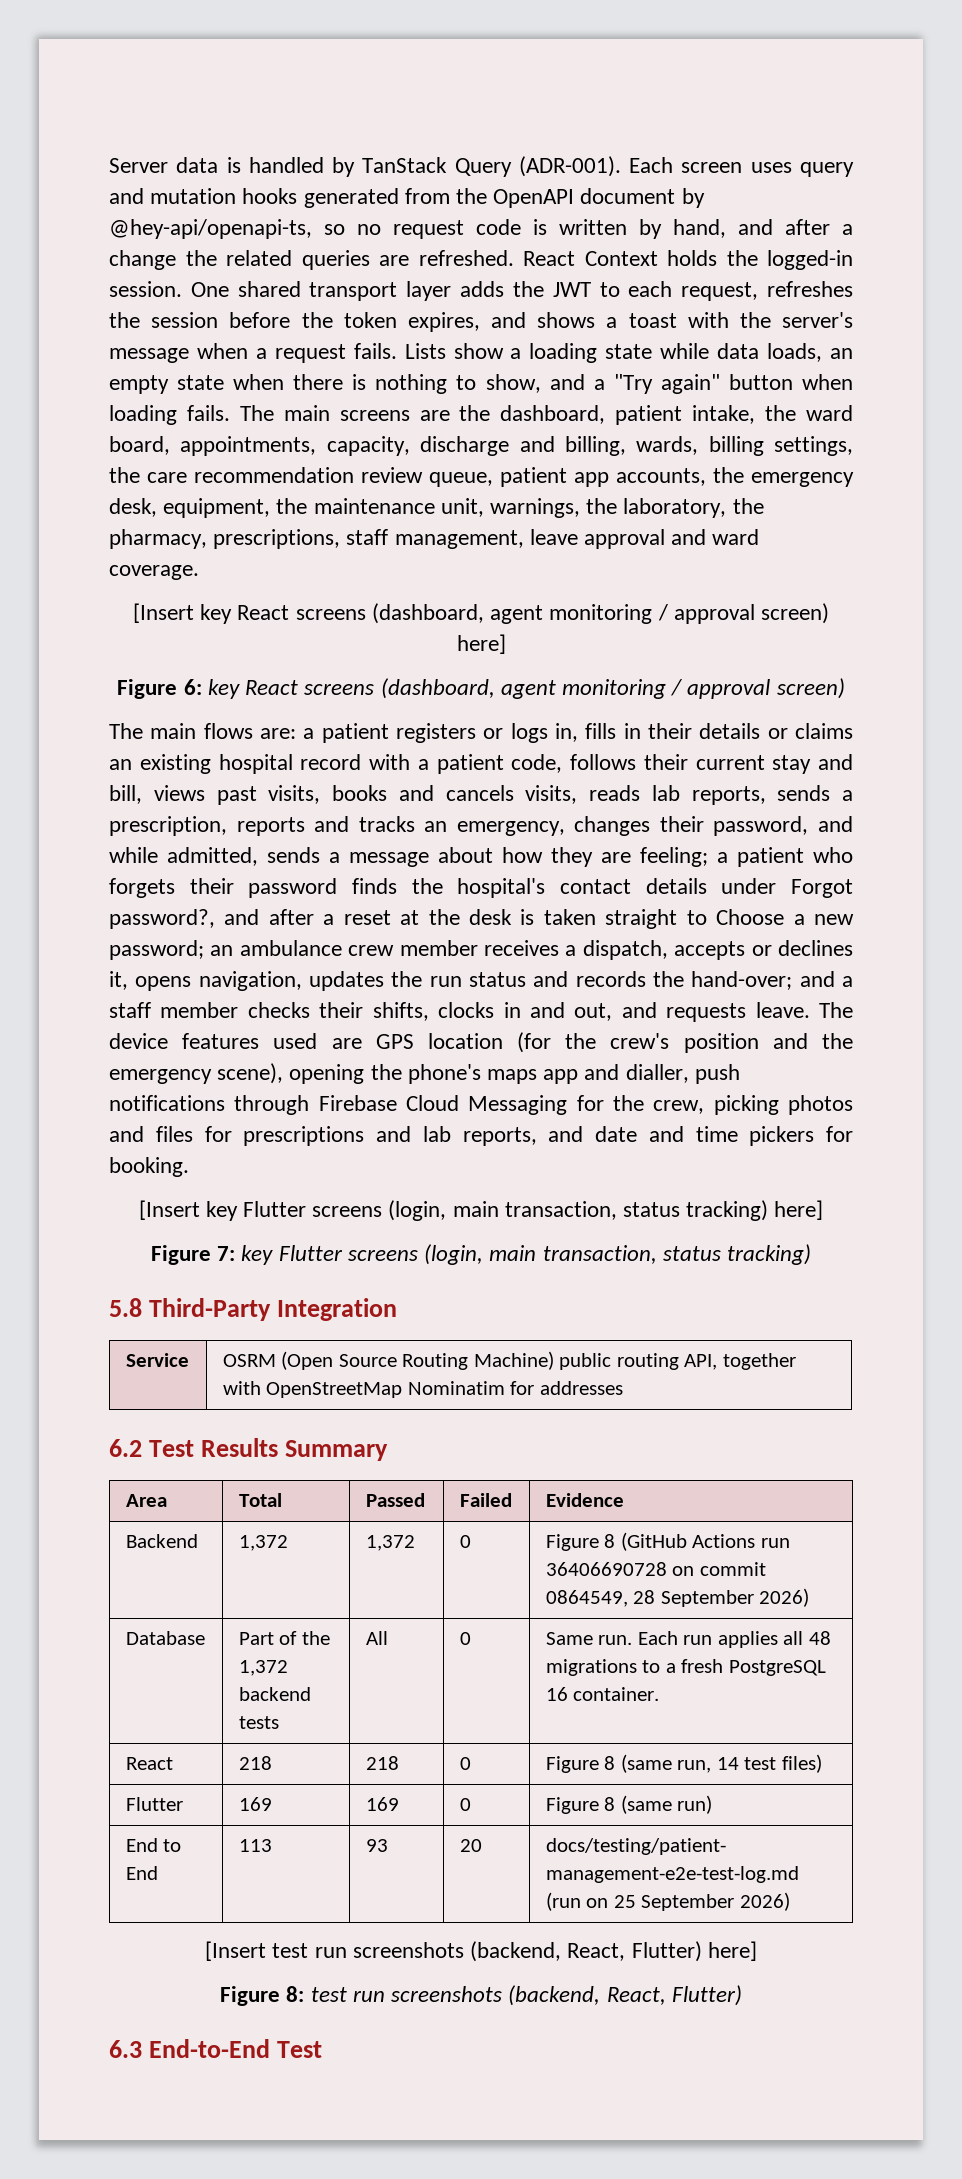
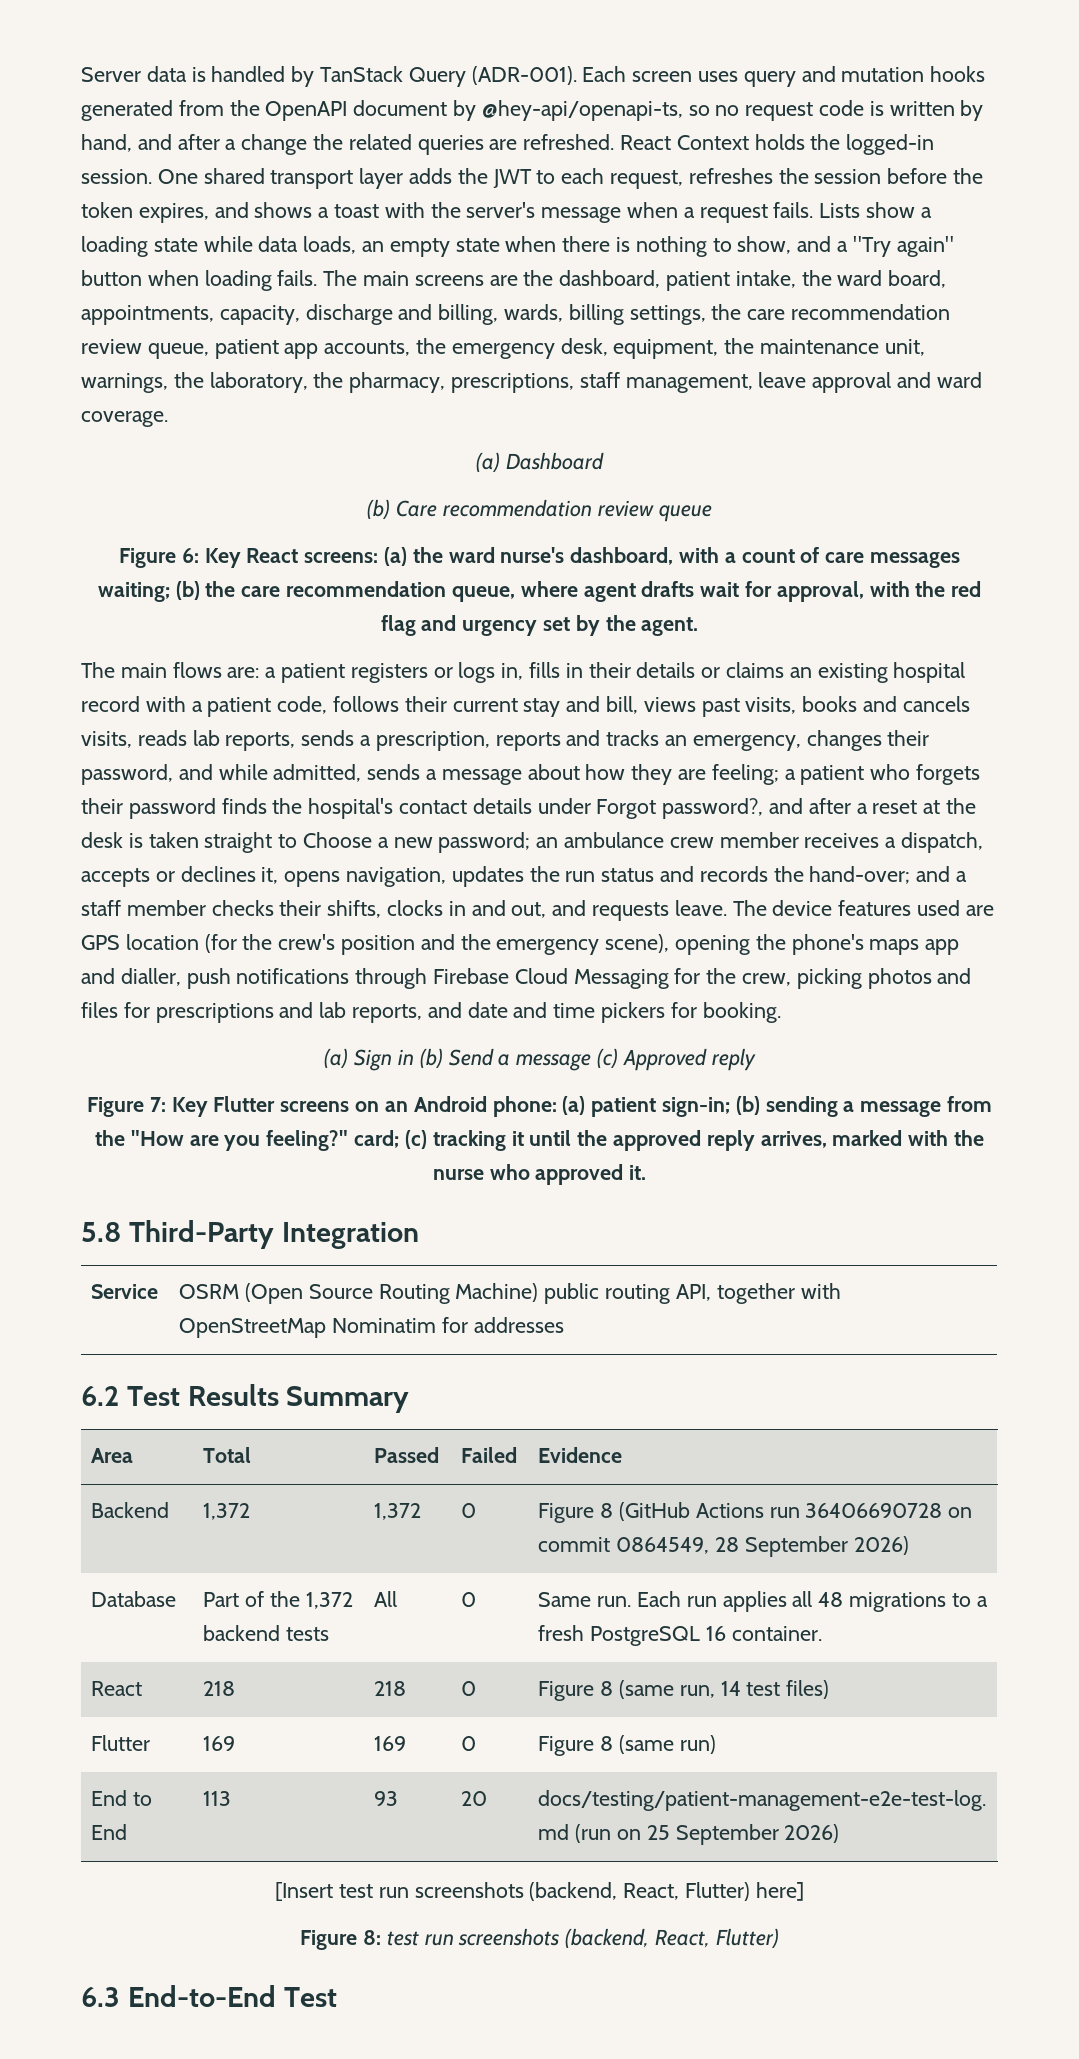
- [Insert key React screens (dashboard, agent monitoring / approval screen) here]
- Figure 6: key React screens (dashboard, agent monitoring / approval screen)
+ (a) Dashboard
+ (b) Care recommendation review queue
+ Figure 6: Key React screens: (a) the ward nurse's dashboard, with a count of care messages waiting; (b) the care recommendation queue, where agent drafts wait for approval, with the red flag and urgency set by the agent.
- [Insert key Flutter screens (login, main transaction, status tracking) here]
+ (a) Sign in (b) Send a message (c) Approved reply
- Figure 7: key Flutter screens (login, main transaction, status tracking)
+ Figure 7: Key Flutter screens on an Android phone: (a) patient sign-in; (b) sending a message from the "How are you feeling?" card; (c) tracking it until the approved reply arrives, marked with the nurse who approved it.

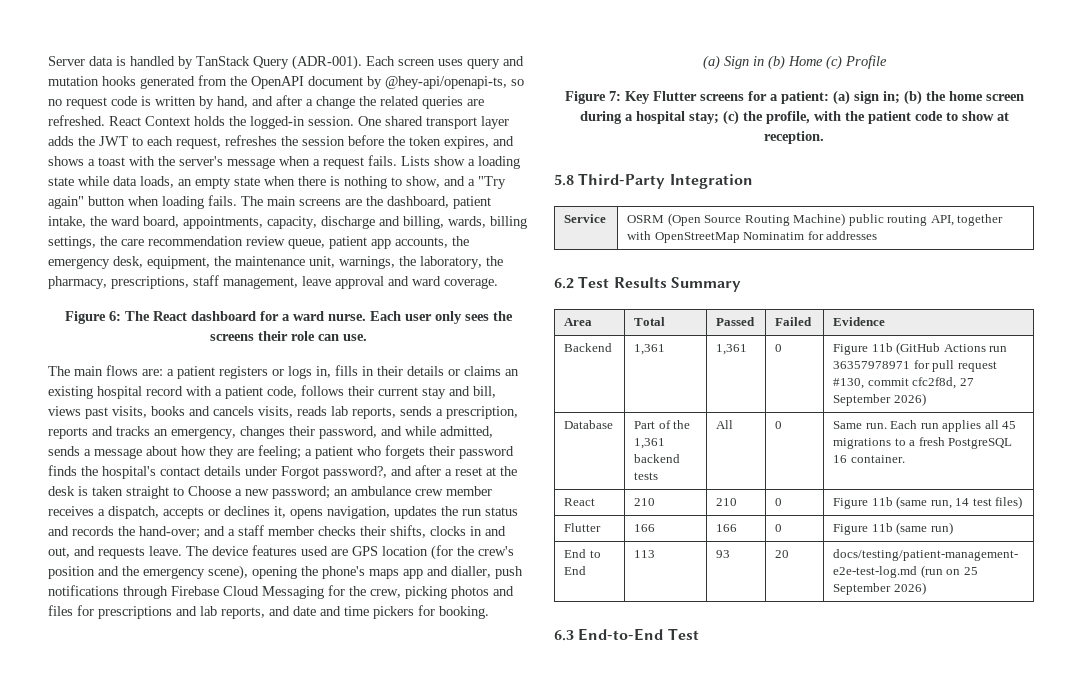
- (a) Dashboard
- (b) Care recommendation review queue
- Figure 6: Key React screens: (a) the ward nurse's dashboard, with a count of care messages waiting; (b) the care recommendation queue, where agent drafts wait for approval, with the red flag and urgency set by the agent.
+ Figure 6: The React dashboard for a ward nurse. Each user only sees the screens their role can use.
- (a) Sign in (b) Send a message (c) Approved reply
+ (a) Sign in (b) Home (c) Profile
- Figure 7: Key Flutter screens on an Android phone: (a) patient sign-in; (b) sending a message from the "How are you feeling?" card; (c) tracking it until the approved reply arrives, marked with the nurse who approved it.
+ Figure 7: Key Flutter screens for a patient: (a) sign in; (b) the home screen during a hospital stay; (c) the profile, with the patient code to show at reception.
- Backend | 1,372 | 1,372 | 0 | Figure 8 (GitHub Actions run 36406690728 on commit 0864549, 28 September 2026)
+ Backend | 1,361 | 1,361 | 0 | Figure 11b (GitHub Actions run 36357978971 for pull request #130, commit cfc2f8d, 27 September 2026)
- Database | Part of the 1,372 backend tests | All | 0 | Same run. Each run applies all 48 migrations to a fresh PostgreSQL 16 container.
+ Database | Part of the 1,361 backend tests | All | 0 | Same run. Each run applies all 45 migrations to a fresh PostgreSQL 16 container.
- React | 218 | 218 | 0 | Figure 8 (same run, 14 test files)
+ React | 210 | 210 | 0 | Figure 11b (same run, 14 test files)
- Flutter | 169 | 169 | 0 | Figure 8 (same run)
+ Flutter | 166 | 166 | 0 | Figure 11b (same run)
- [Insert test run screenshots (backend, React, Flutter) here]
- Figure 8: test run screenshots (backend, React, Flutter)

